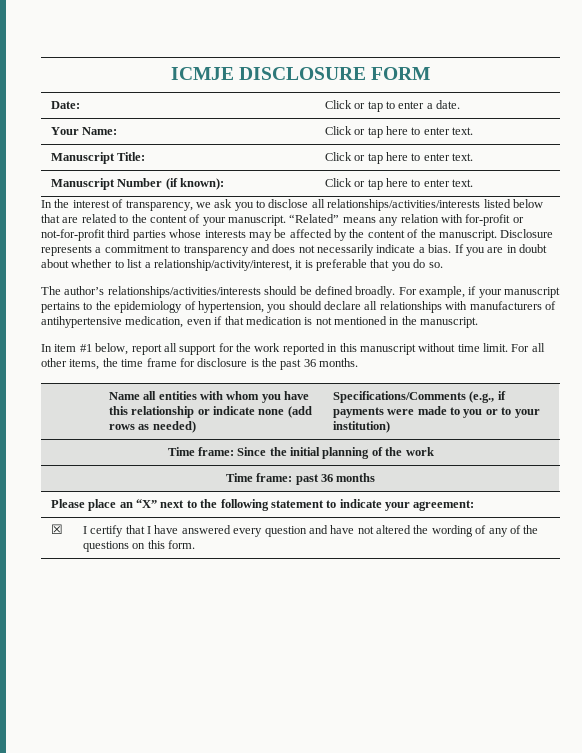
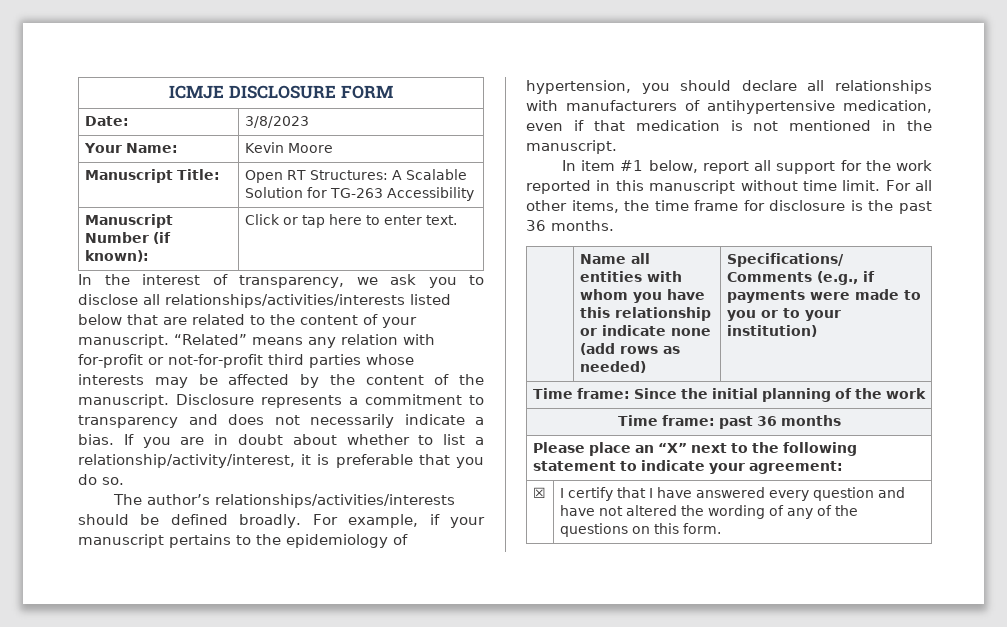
- Date: | Click or tap to enter a date.
- Your Name: | Click or tap here to enter text.
- Manuscript Title: | Click or tap here to enter text.
+ Date: | 3/8/2023
+ Your Name: | Kevin Moore
+ Manuscript Title: | Open RT Structures: A Scalable Solution for TG-263 Accessibility

